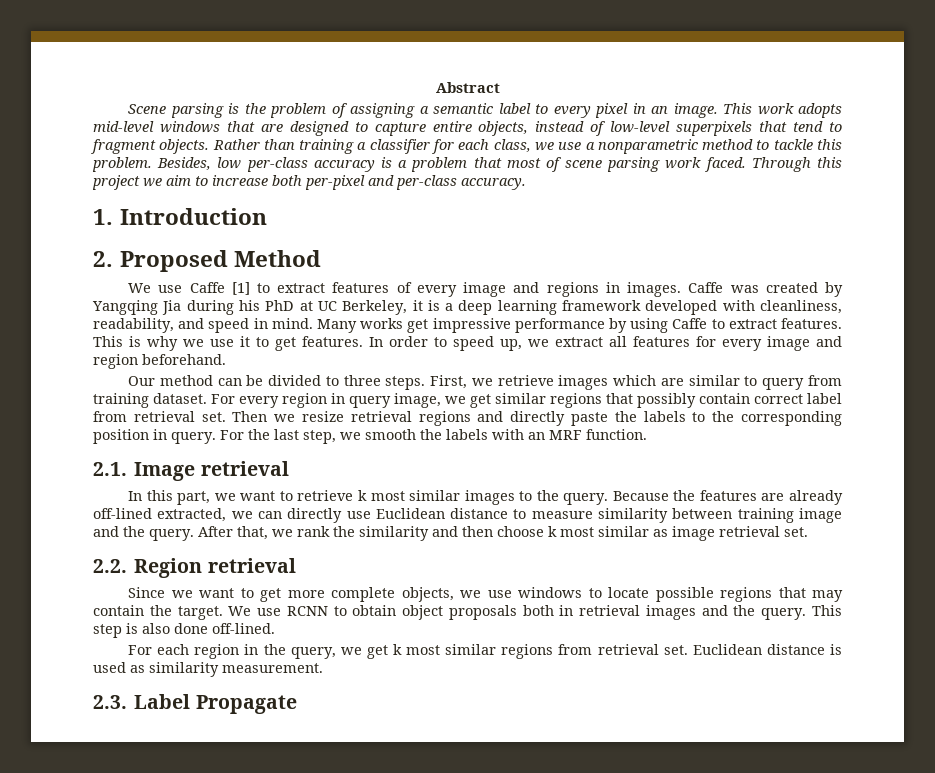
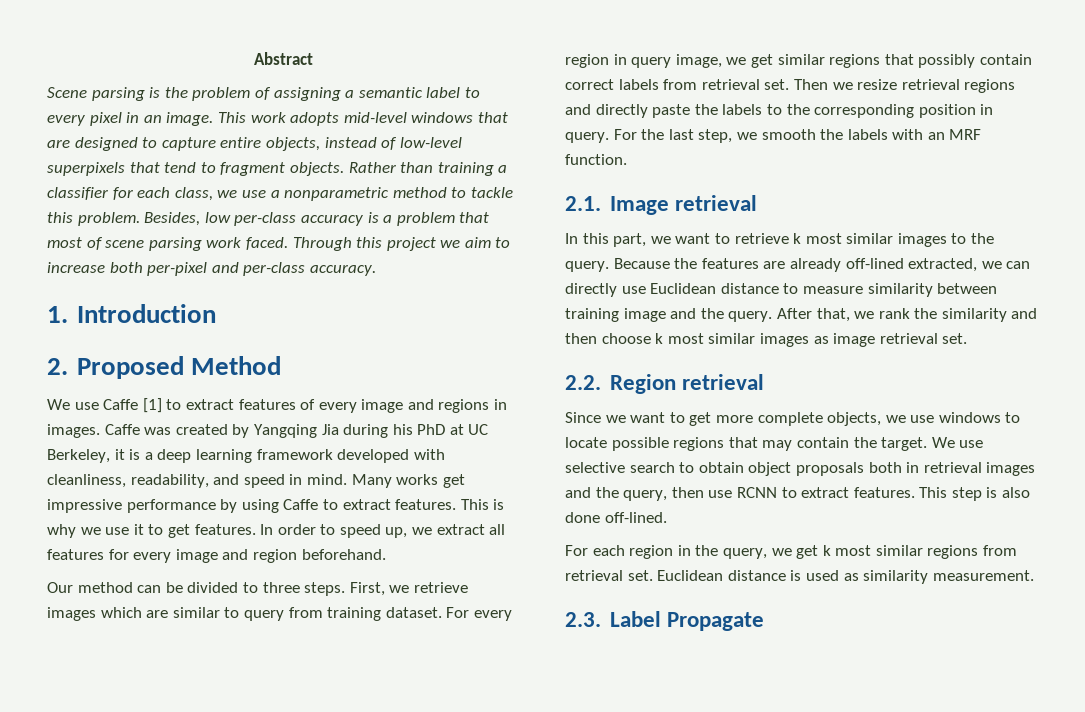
- For every region in query image, we get similar regions that possibly contain correct label from retrieval set.
+ For every region in query image, we get similar regions that possibly contain correct labels from retrieval set.
- After that, we rank the similarity and then choose k most similar as image retrieval set.
+ After that, we rank the similarity and then choose k most similar images as image retrieval set.
- We use RCNN to obtain object proposals both in retrieval images and the query.
+ We use selective search to obtain object proposals both in retrieval images and the query, then use RCNN to extract features.

